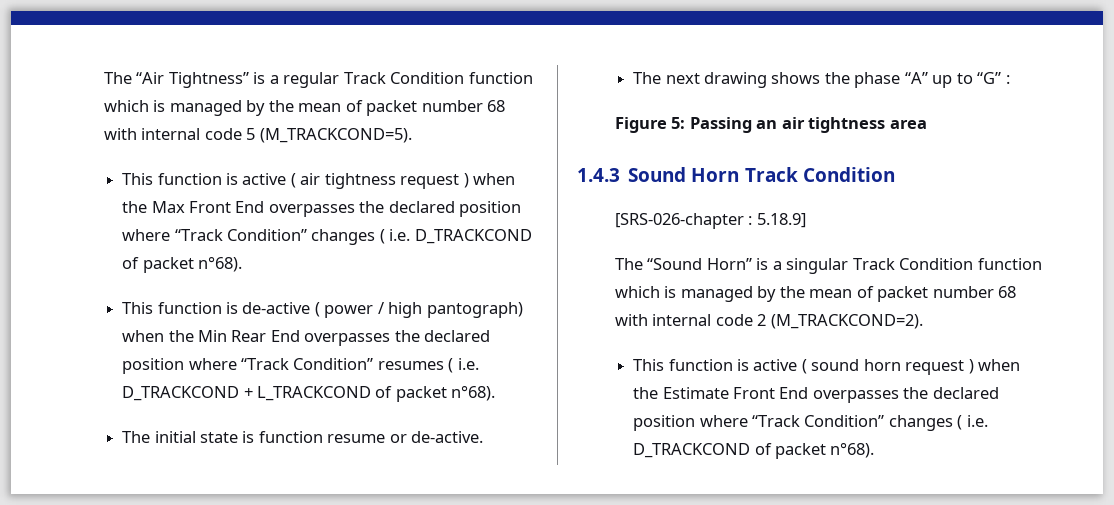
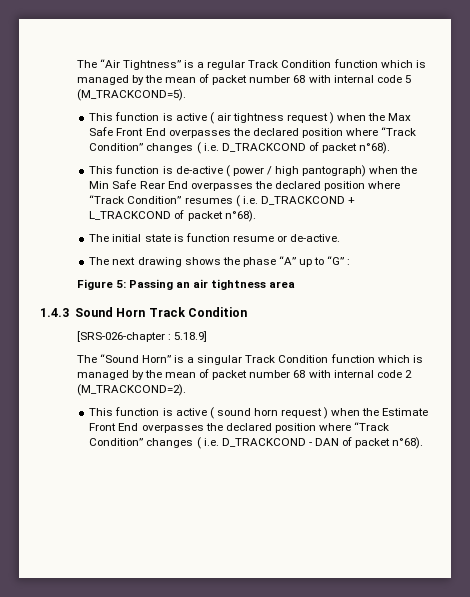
- This function is active ( air tightness request ) when the Max Front End overpasses the declared position where “Track Condition” changes ( i.e. D_TRACKCOND of packet n°68).
+ This function is active ( air tightness request ) when the Max Safe Front End overpasses the declared position where “Track Condition” changes ( i.e. D_TRACKCOND of packet n°68).
- This function is de-active ( power / high pantograph) when the Min Rear End overpasses the declared position where “Track Condition” resumes ( i.e. D_TRACKCOND + L_TRACKCOND of packet n°68).
+ This function is de-active ( power / high pantograph) when the Min Safe Rear End overpasses the declared position where “Track Condition” resumes ( i.e. D_TRACKCOND + L_TRACKCOND of packet n°68).
- This function is active ( sound horn request ) when the Estimate Front End overpasses the declared position where “Track Condition” changes ( i.e. D_TRACKCOND of packet n°68).
+ This function is active ( sound horn request ) when the Estimate Front End overpasses the declared position where “Track Condition” changes ( i.e. D_TRACKCOND - DAN of packet n°68).

